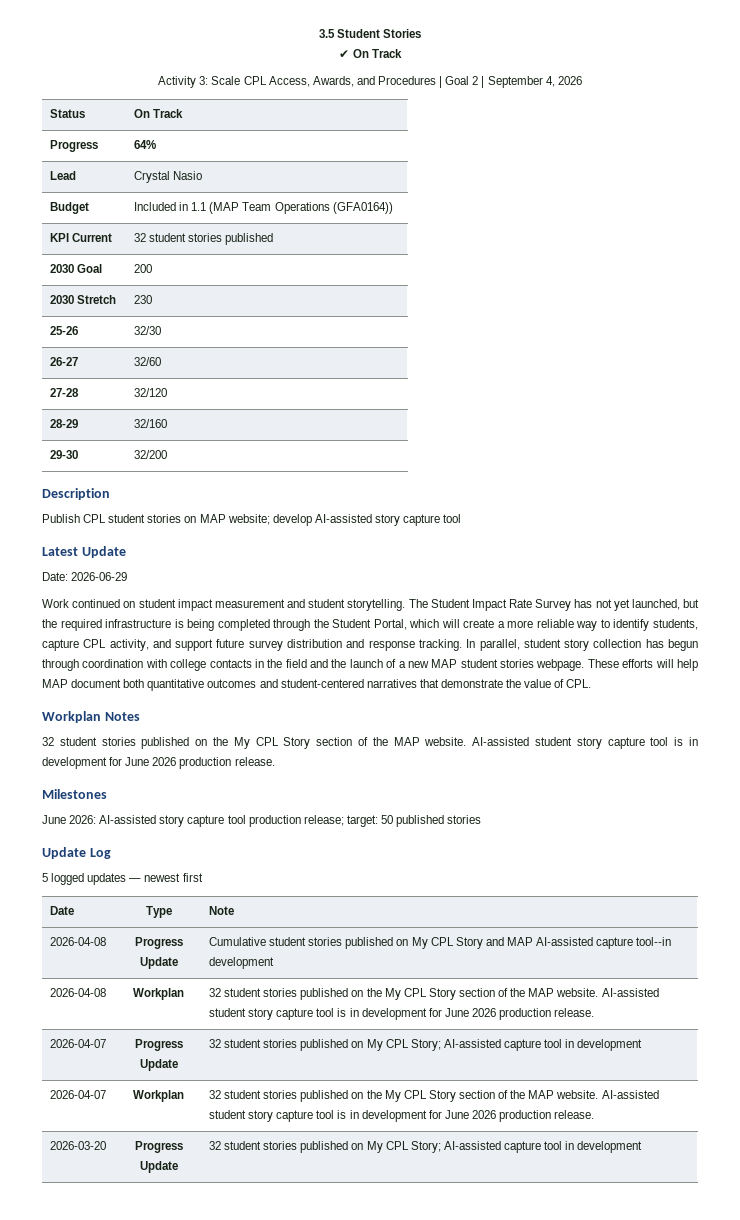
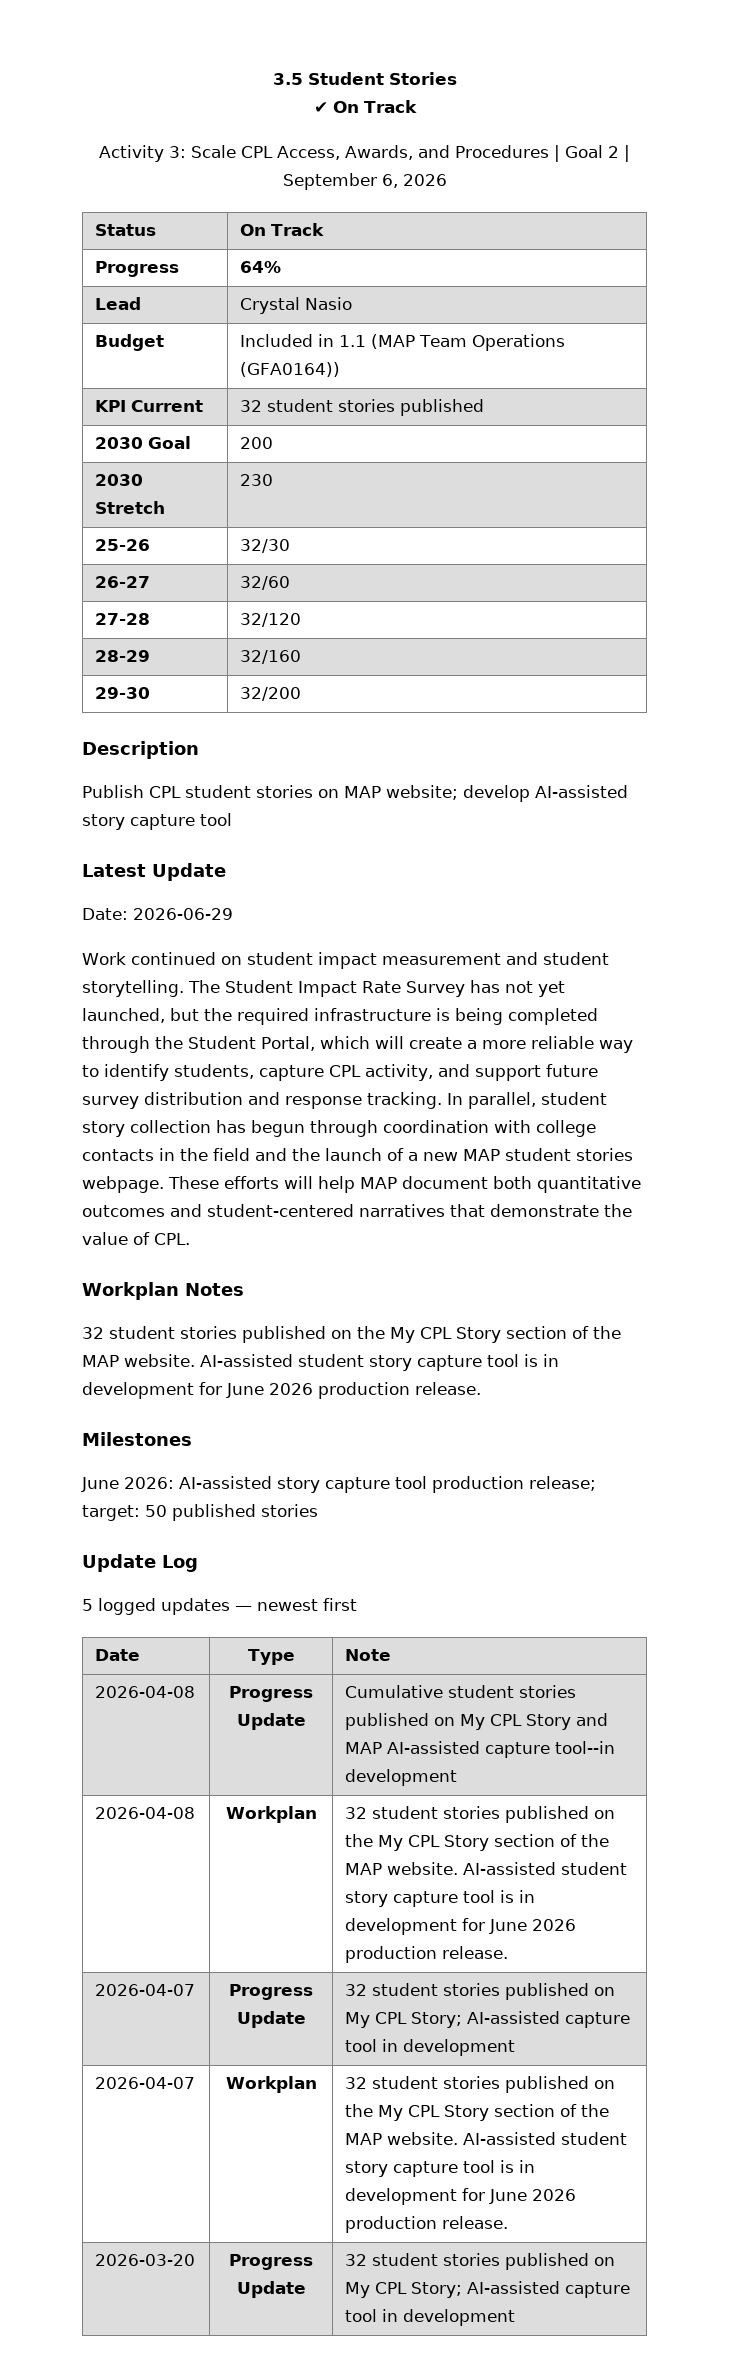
- Activity 3: Scale CPL Access, Awards, and Procedures | Goal 2 | September 4, 2026
+ Activity 3: Scale CPL Access, Awards, and Procedures | Goal 2 | September 6, 2026

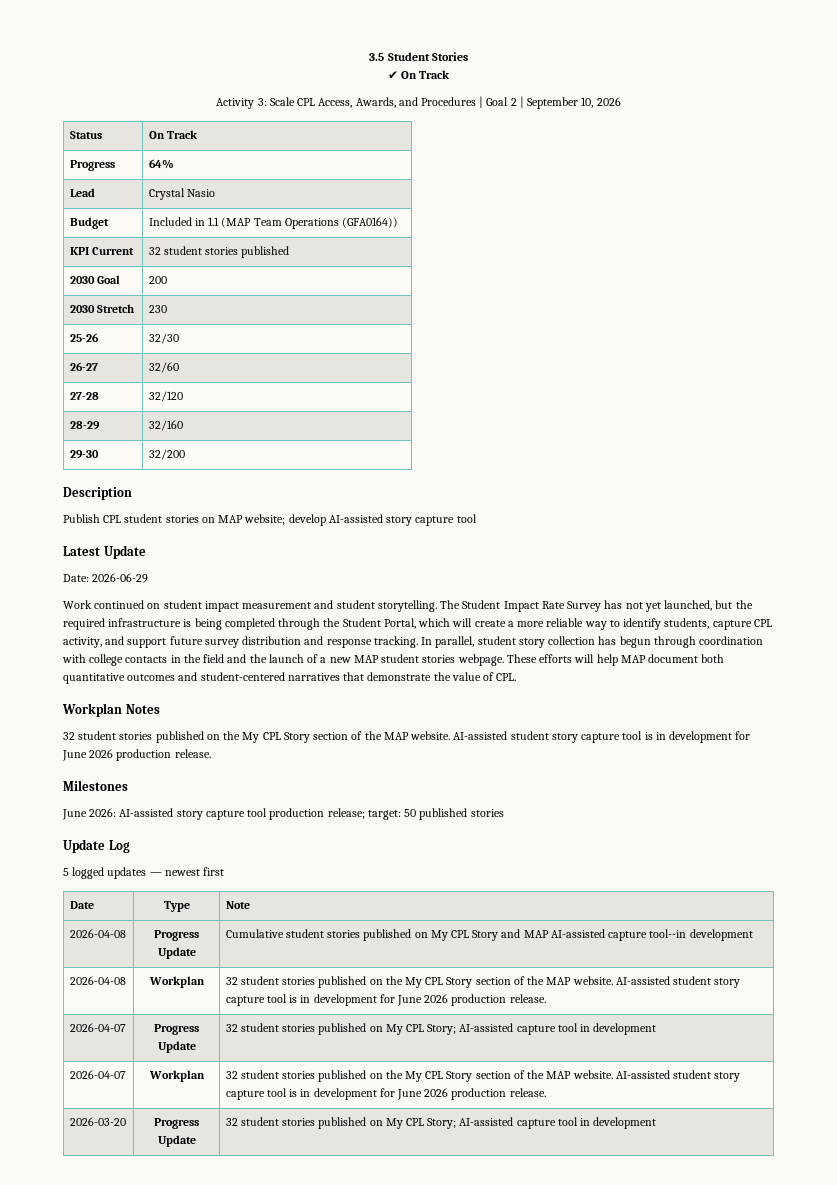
- Activity 3: Scale CPL Access, Awards, and Procedures | Goal 2 | September 6, 2026
+ Activity 3: Scale CPL Access, Awards, and Procedures | Goal 2 | September 10, 2026

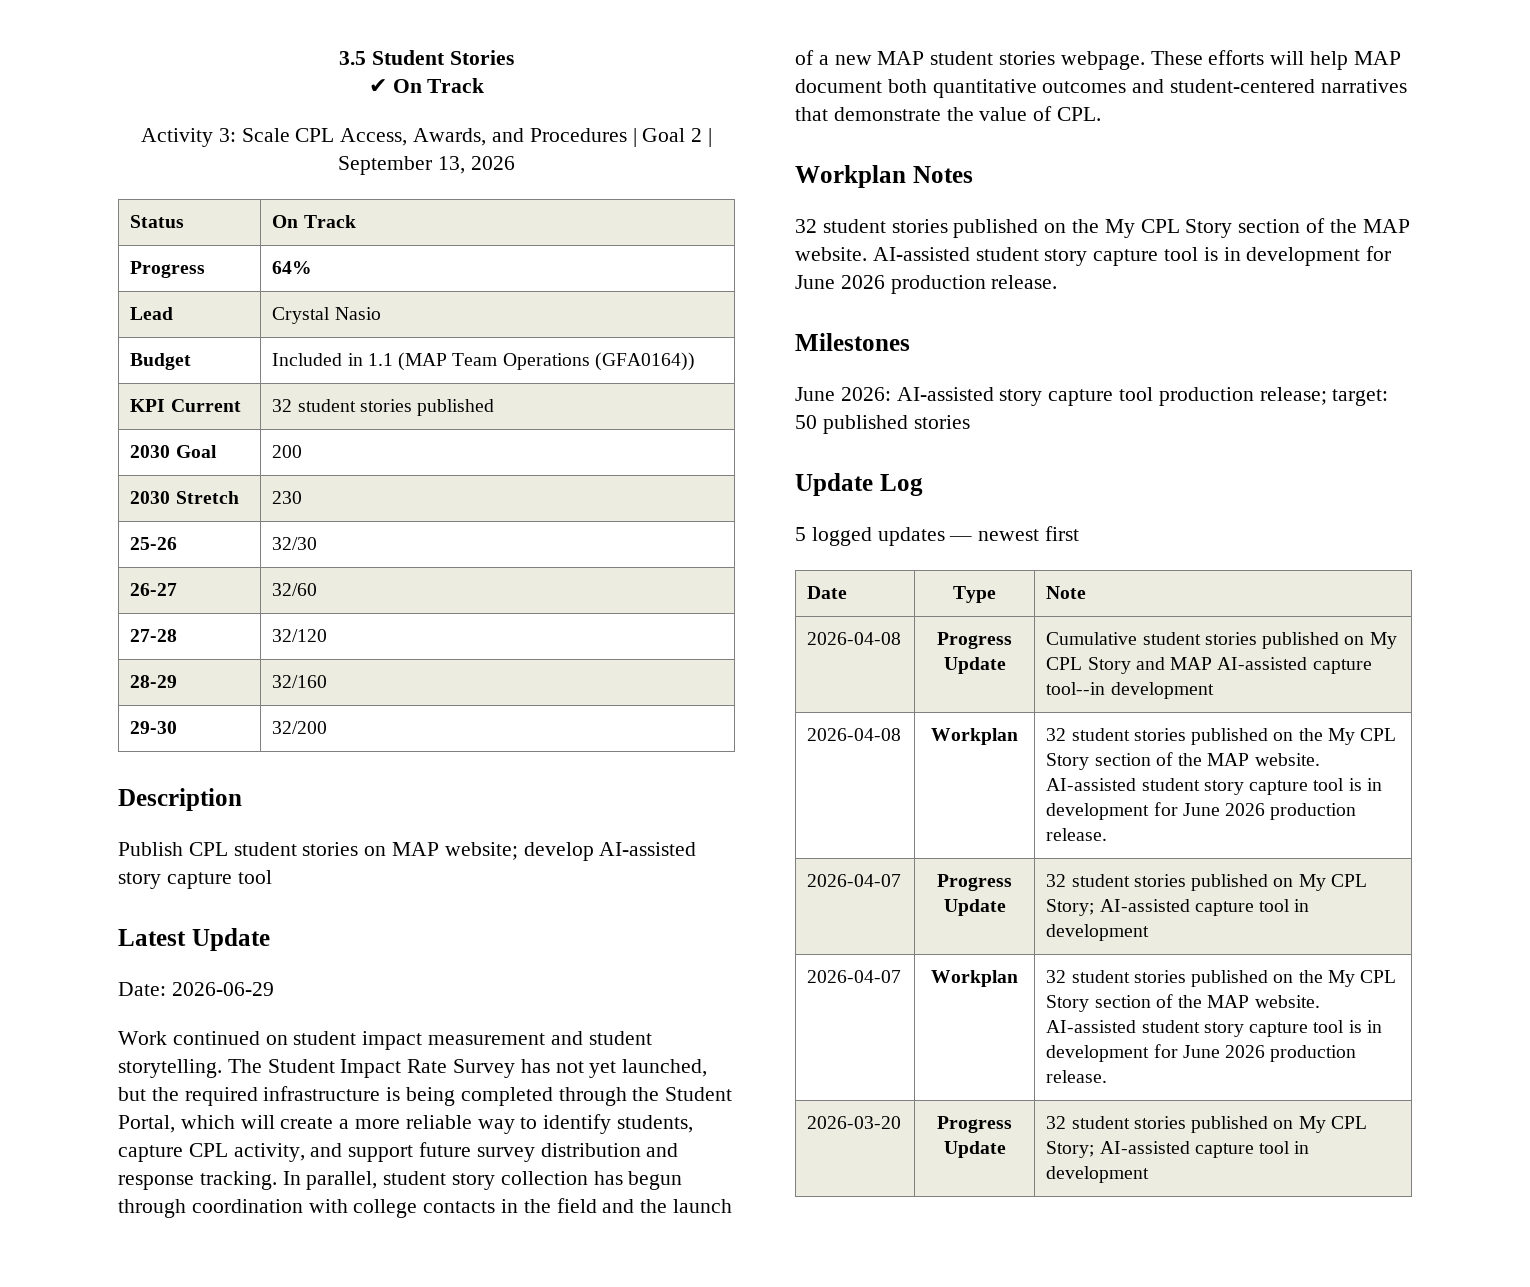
- Activity 3: Scale CPL Access, Awards, and Procedures | Goal 2 | September 10, 2026
+ Activity 3: Scale CPL Access, Awards, and Procedures | Goal 2 | September 13, 2026

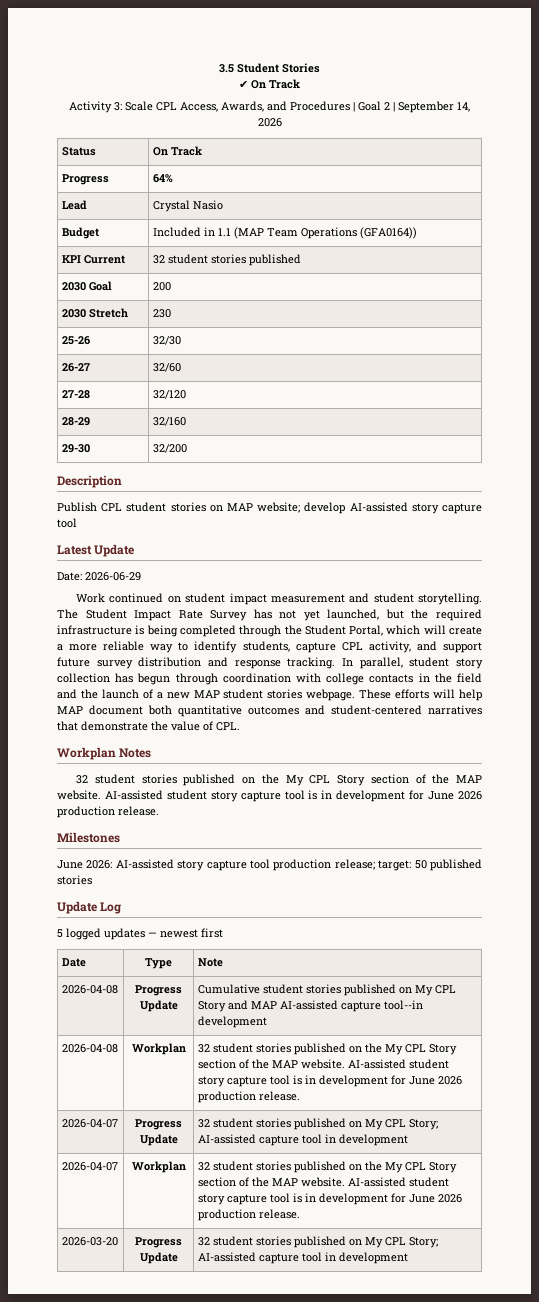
- Activity 3: Scale CPL Access, Awards, and Procedures | Goal 2 | September 13, 2026
+ Activity 3: Scale CPL Access, Awards, and Procedures | Goal 2 | September 14, 2026

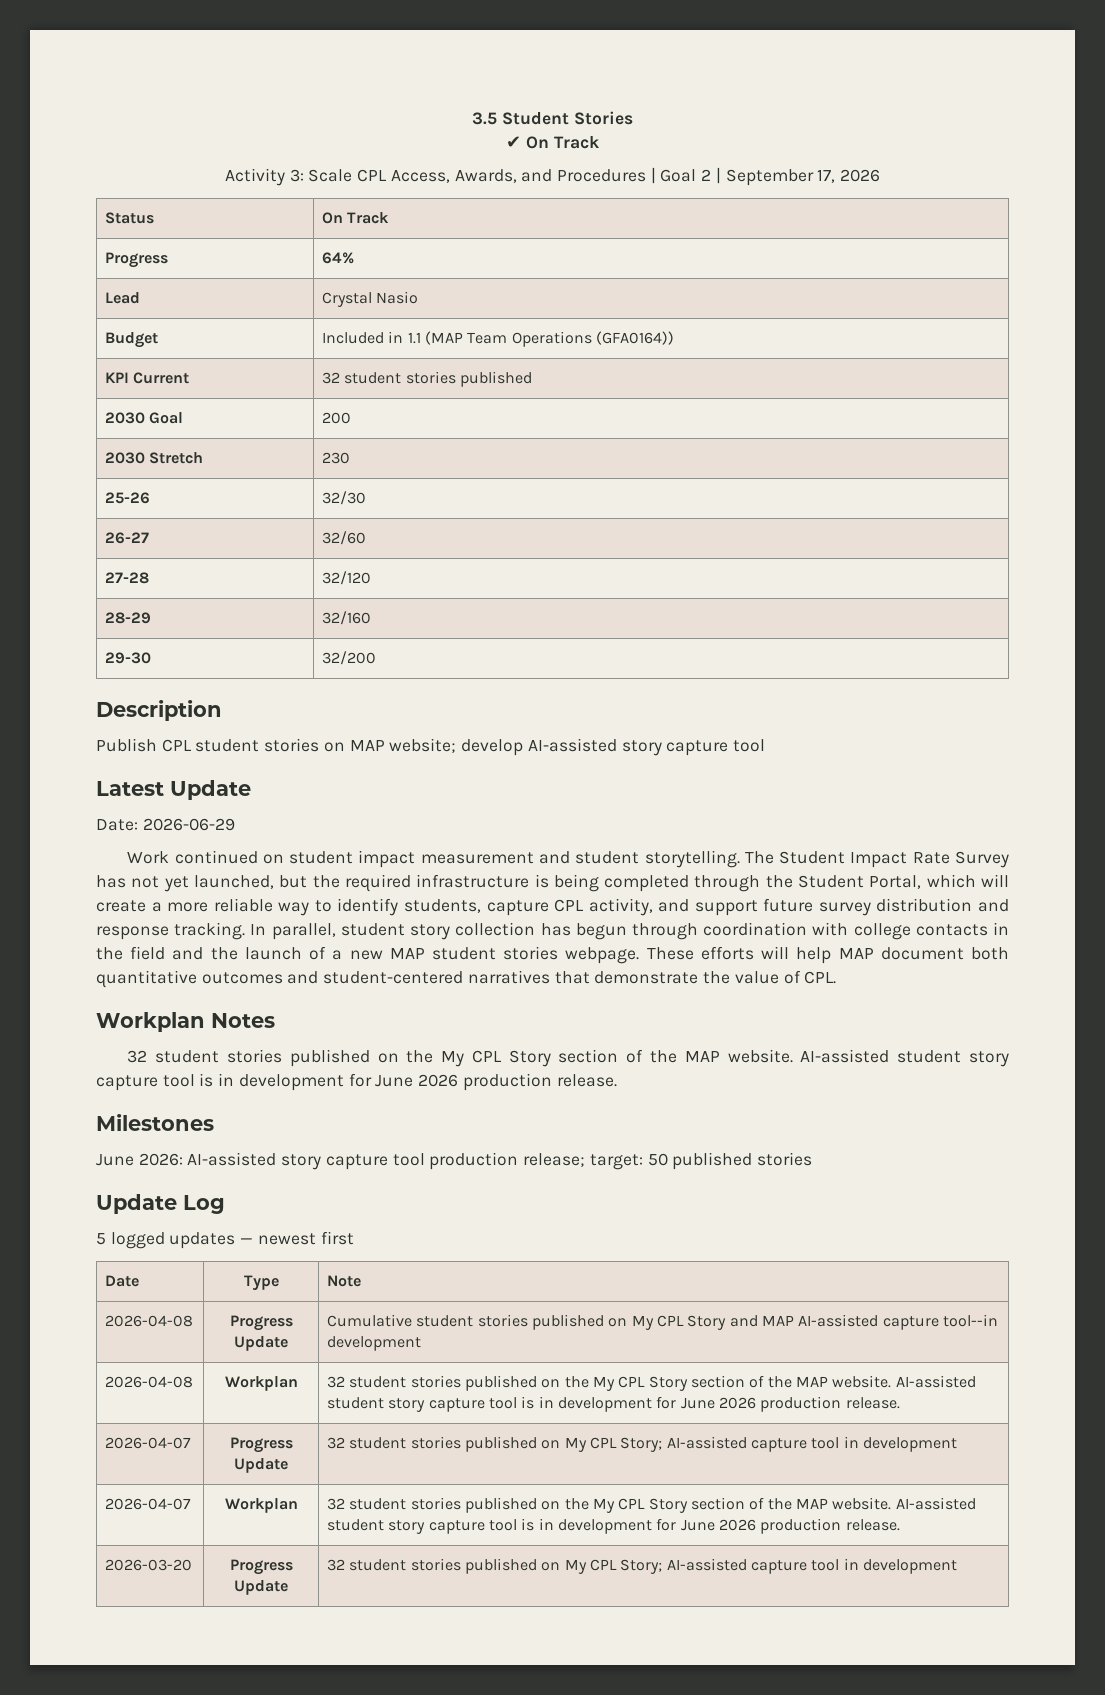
- Activity 3: Scale CPL Access, Awards, and Procedures | Goal 2 | September 14, 2026
+ Activity 3: Scale CPL Access, Awards, and Procedures | Goal 2 | September 17, 2026

